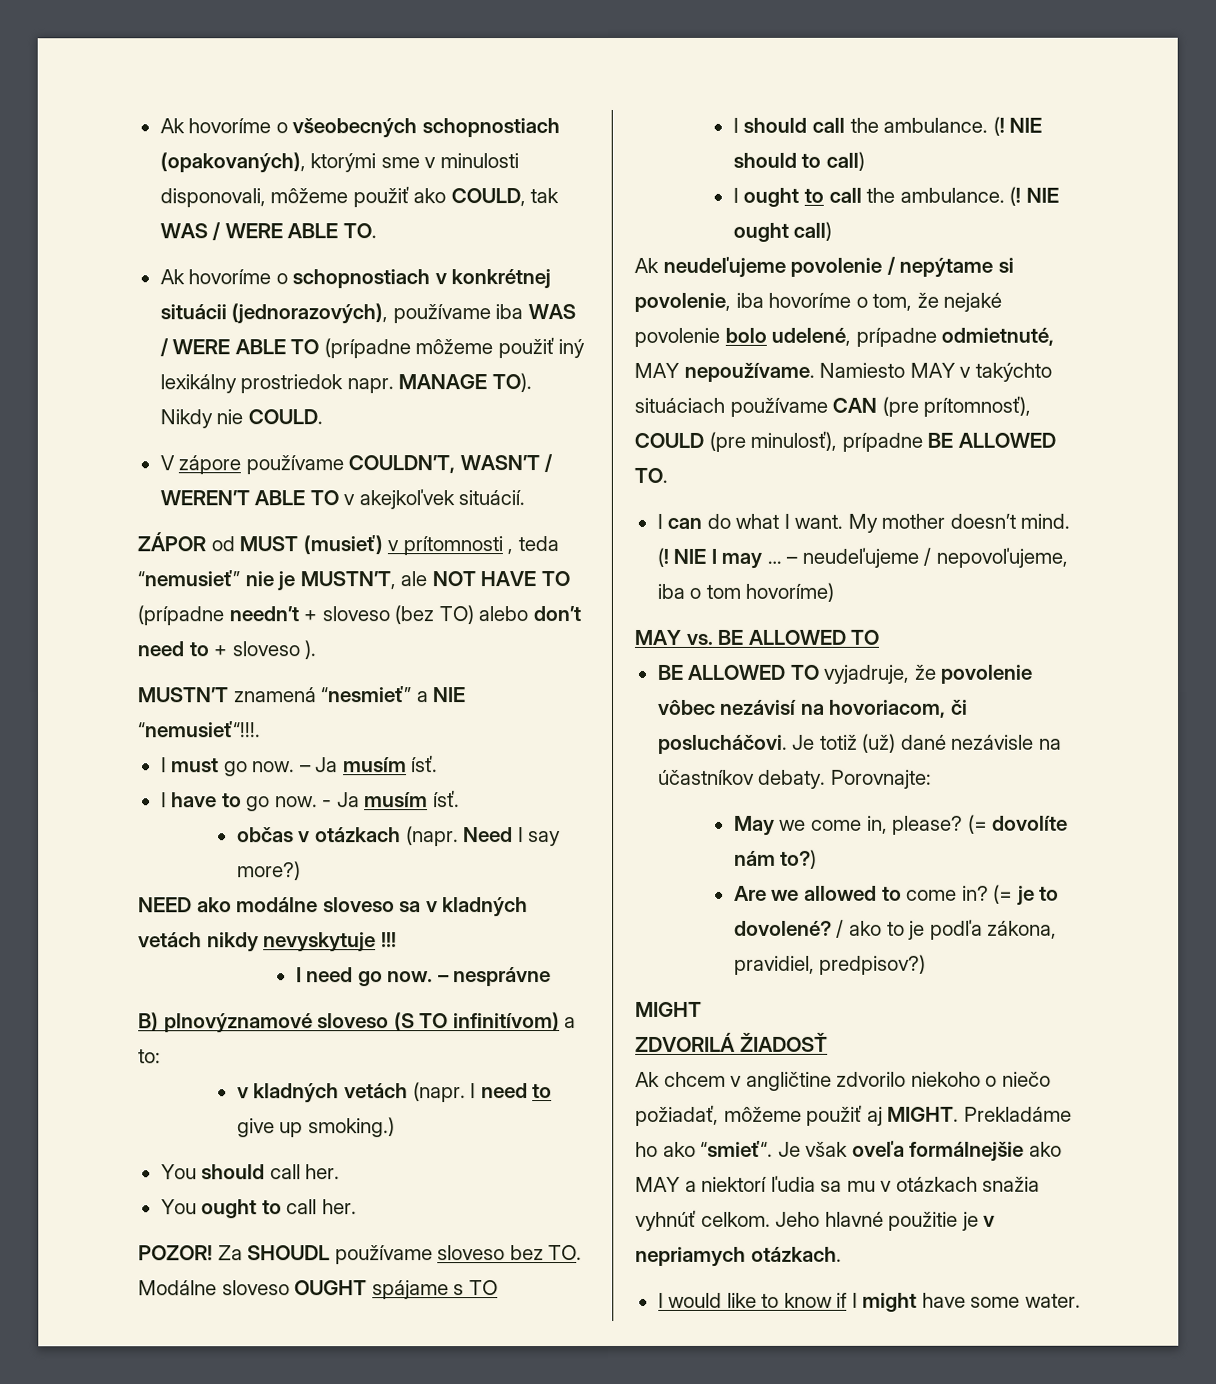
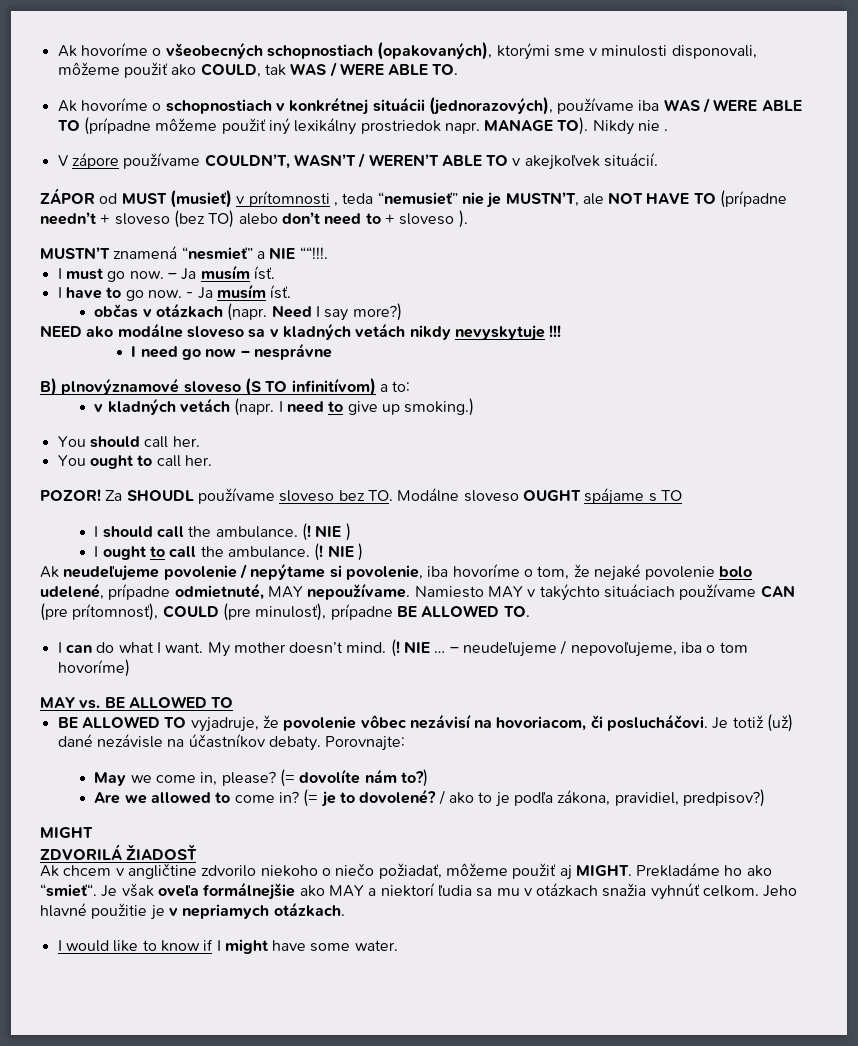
- MANAGE TO). Nikdy nie COULD.
+ MANAGE TO). Nikdy nie .
- MUSTN’T znamená “nesmieť” a NIE “nemusieť“!!!.
+ MUSTN’T znamená “nesmieť” a NIE ““!!!.
- I need go now. – nesprávne
+ I need go now – nesprávne
- I should call the ambulance. (! NIE should to call)
+ I should call the ambulance. (! NIE )
- I ought to call the ambulance. (! NIE ought call)
+ I ought to call the ambulance. (! NIE )
- NIE I may …
+ NIE …

